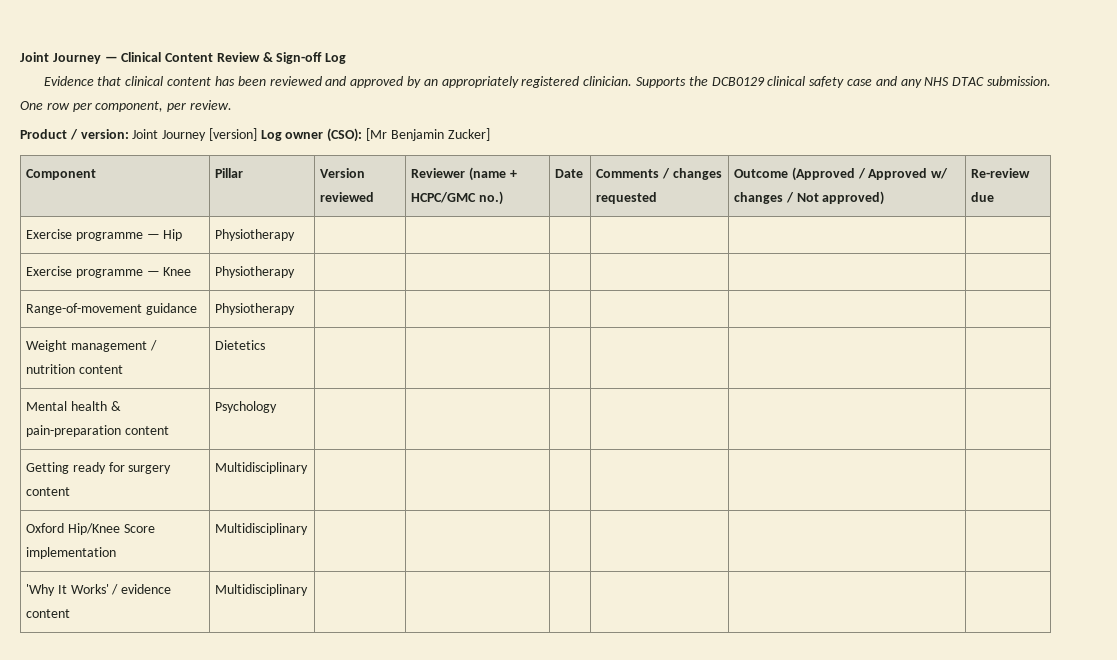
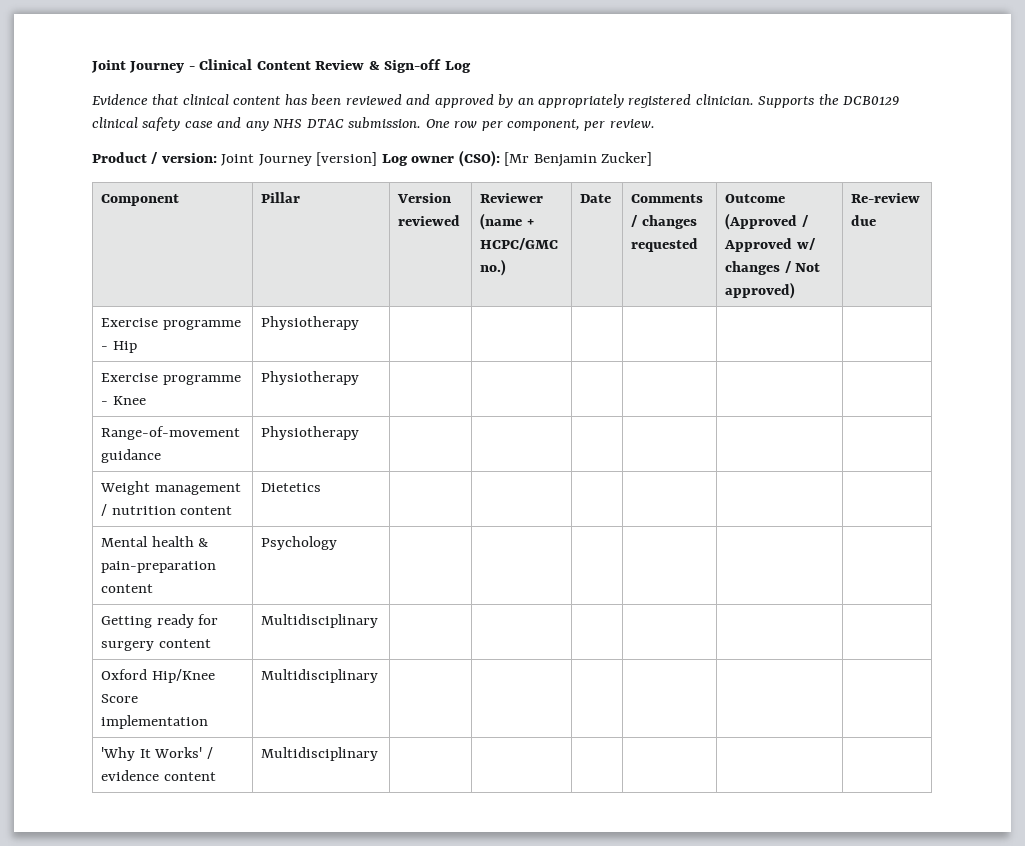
- Joint Journey — Clinical Content Review & Sign-off Log
+ Joint Journey - Clinical Content Review & Sign-off Log
- Exercise programme — Hip | Physiotherapy | | | | | |
+ Exercise programme - Hip | Physiotherapy | | | | | |
- Exercise programme — Knee | Physiotherapy | | | | | |
+ Exercise programme - Knee | Physiotherapy | | | | | |

